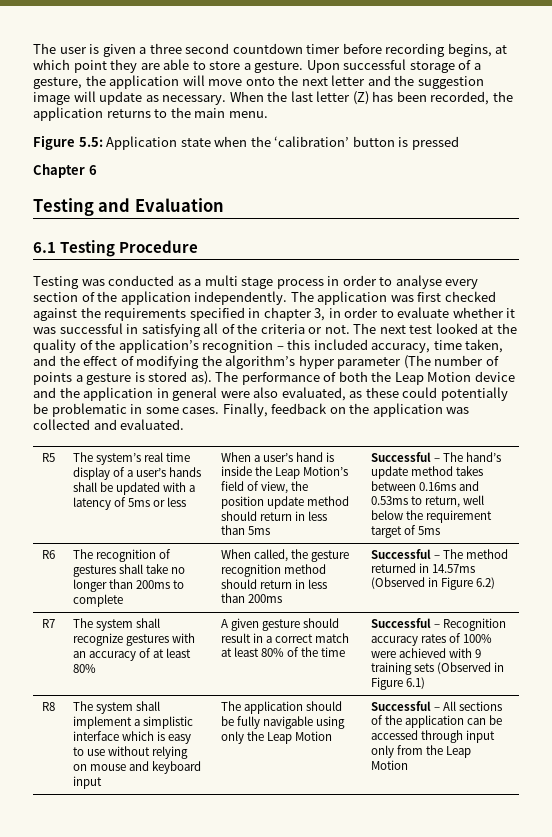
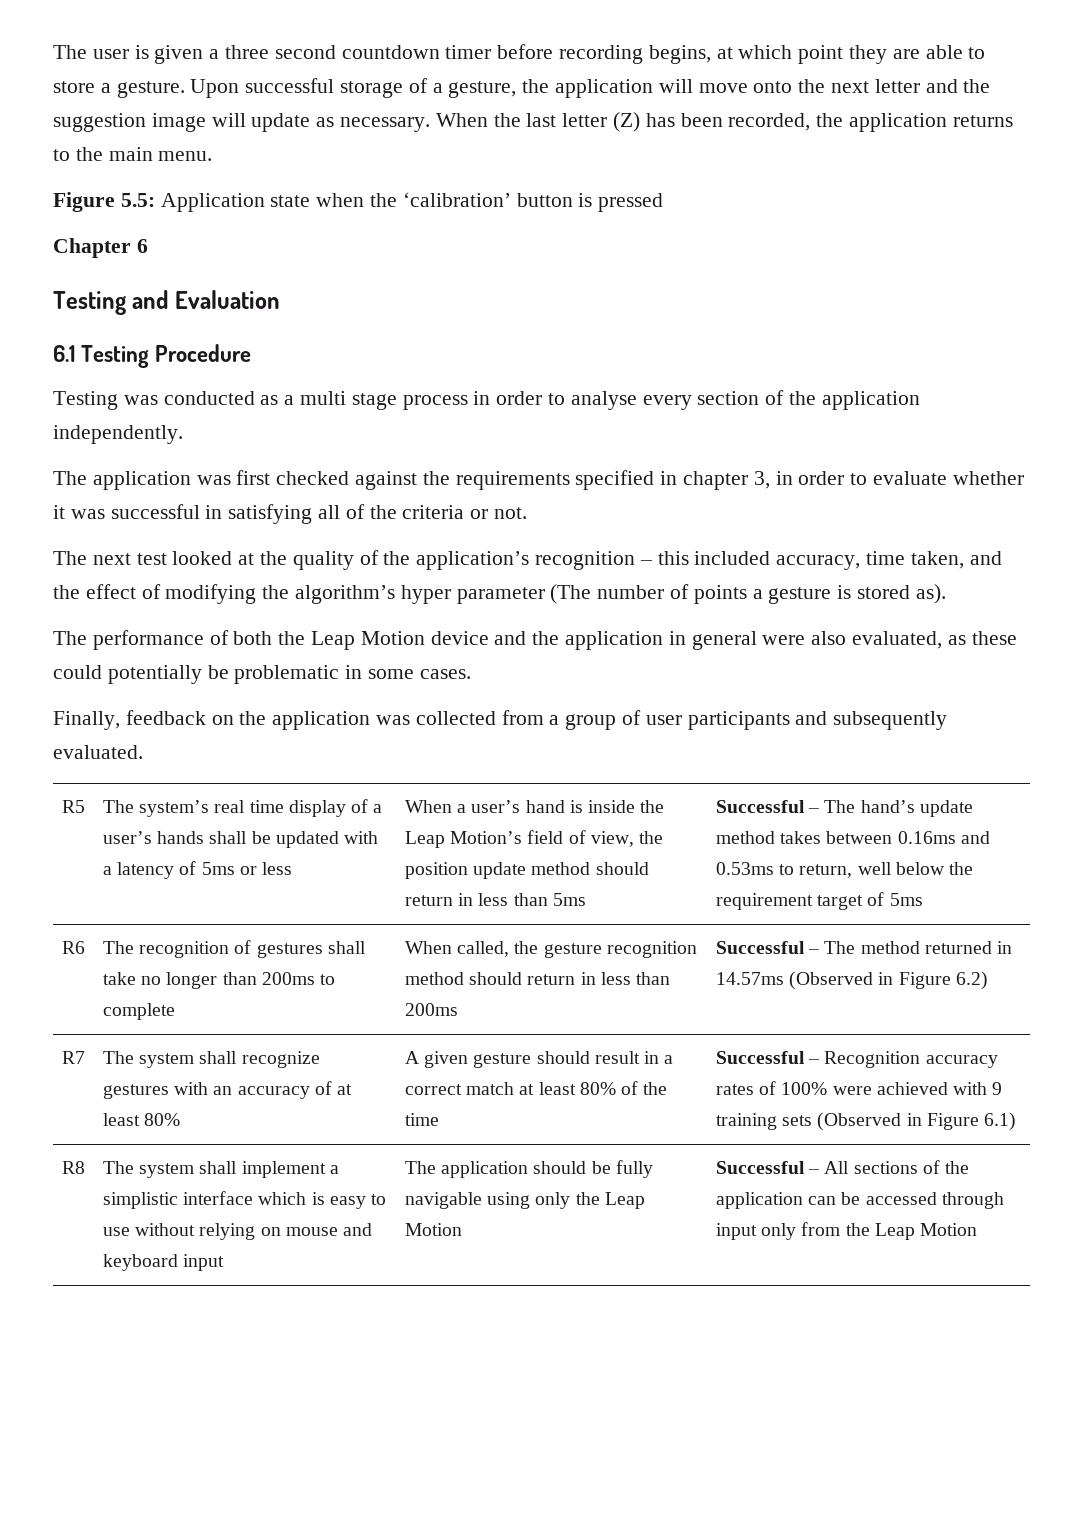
- Testing was conducted as a multi stage process in order to analyse every section of the application independently. The application was first checked against the requirements specified in chapter 3, in order to evaluate whether it was successful in satisfying all of the criteria or not. The next test looked at the quality of the application’s recognition – this included accuracy, time taken, and the effect of modifying the algorithm’s hyper parameter (The number of points a gesture is stored as). The performance of both the Leap Motion device and the application in general were also evaluated, as these could potentially be problematic in some cases. Finally, feedback on the application was collected and evaluated.
+ Testing was conducted as a multi stage process in order to analyse every section of the application independently.
+ The application was first checked against the requirements specified in chapter 3, in order to evaluate whether it was successful in satisfying all of the criteria or not.
+ The next test looked at the quality of the application’s recognition – this included accuracy, time taken, and the effect of modifying the algorithm’s hyper parameter (The number of points a gesture is stored as).
+ The performance of both the Leap Motion device and the application in general were also evaluated, as these could potentially be problematic in some cases.
+ Finally, feedback on the application was collected from a group of user participants and subsequently evaluated.

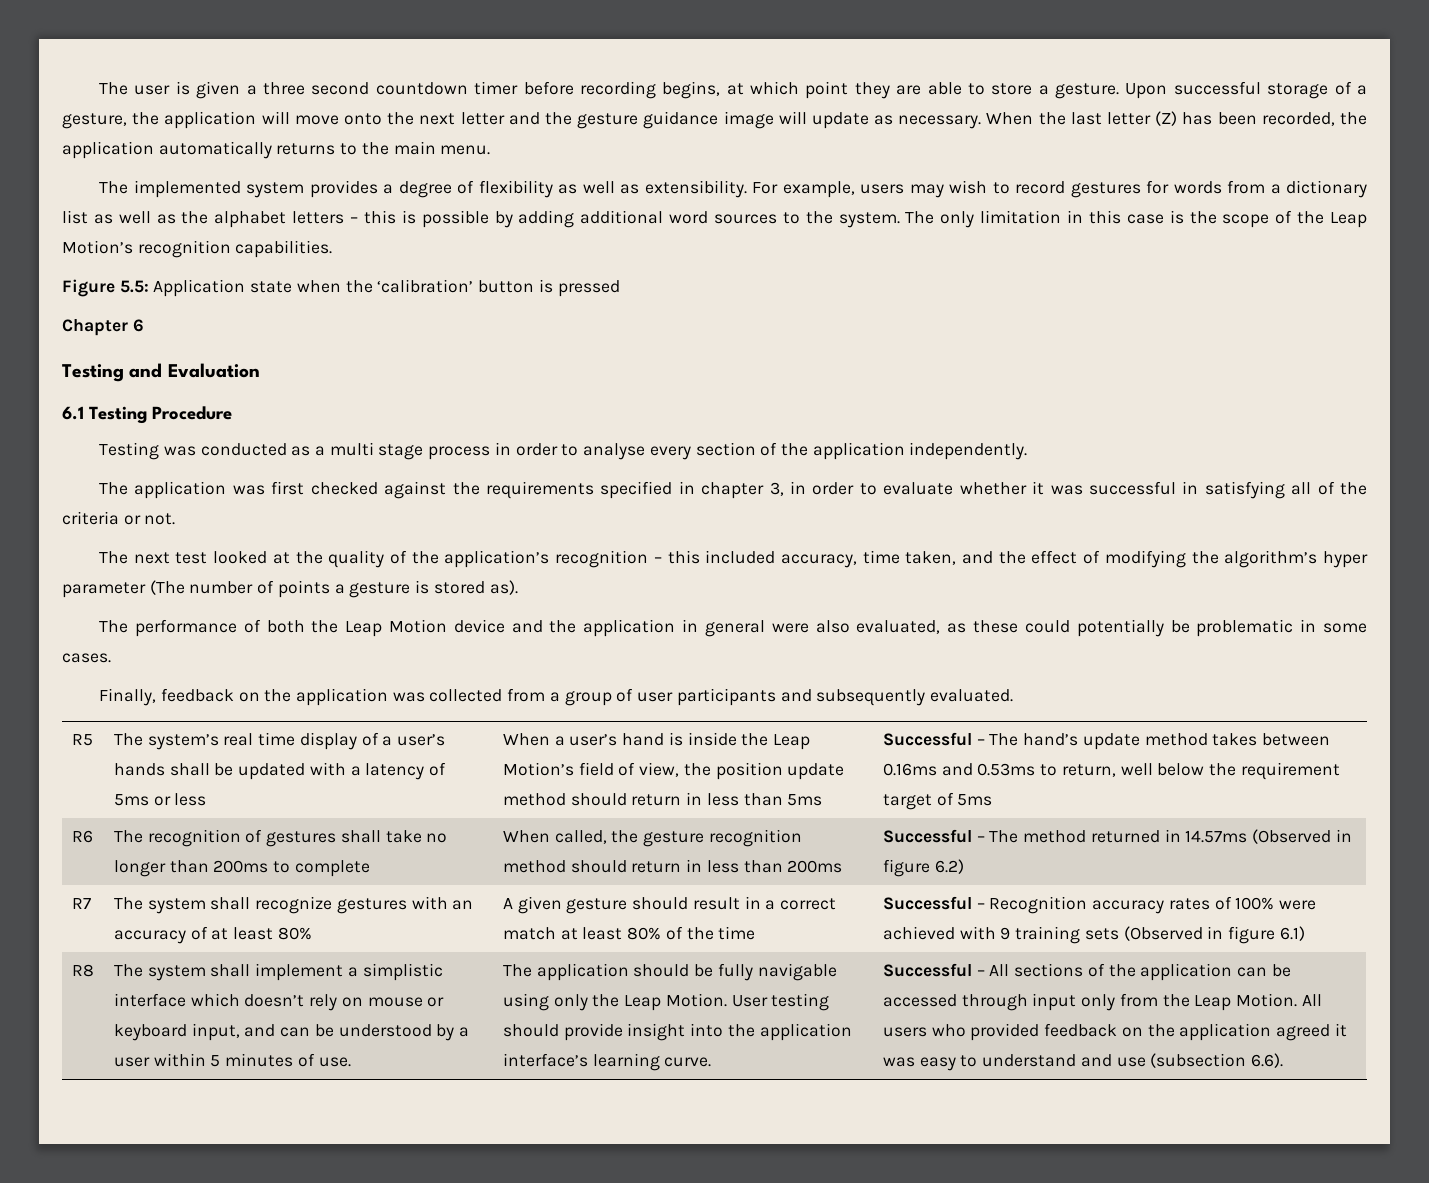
- Upon successful storage of a gesture, the application will move onto the next letter and the suggestion image will update as necessary.
+ Upon successful storage of a gesture, the application will move onto the next letter and the gesture guidance image will update as necessary.
- When the last letter (Z) has been recorded, the application returns to the main menu.
+ When the last letter (Z) has been recorded, the application automatically returns to the main menu.
+ The implemented system provides a degree of flexibility as well as extensibility. For example, users may wish to record gestures for words from a dictionary list as well as the alphabet letters – this is possible by adding additional word sources to the system. The only limitation in this case is the scope of the Leap Motion’s recognition capabilities.
- R6 | The recognition of gestures shall take no longer than 200ms to complete | When called, the gesture recognition method should return in less than 200ms | Successful – The method returned in 14.57ms (Observed in Figure 6.2)
+ R6 | The recognition of gestures shall take no longer than 200ms to complete | When called, the gesture recognition method should return in less than 200ms | Successful – The method returned in 14.57ms (Observed in figure 6.2)
- Successful – Recognition accuracy rates of 100% were achieved with 9 training sets (Observed in Figure 6.1)
+ Successful – Recognition accuracy rates of 100% were achieved with 9 training sets (Observed in figure 6.1)
- The system shall implement a simplistic interface which is easy to use without relying on mouse and keyboard input
+ The system shall implement a simplistic interface which doesn’t rely on mouse or keyboard input, and can be understood by a user within 5 minutes of use.
- The application should be fully navigable using only the Leap Motion
+ The application should be fully navigable using only the Leap Motion. User testing should provide insight into the application interface’s learning curve.
- Successful – All sections of the application can be accessed through input only from the Leap Motion
+ Successful – All sections of the application can be accessed through input only from the Leap Motion. All users who provided feedback on the application agreed it was easy to understand and use (subsection 6.6).

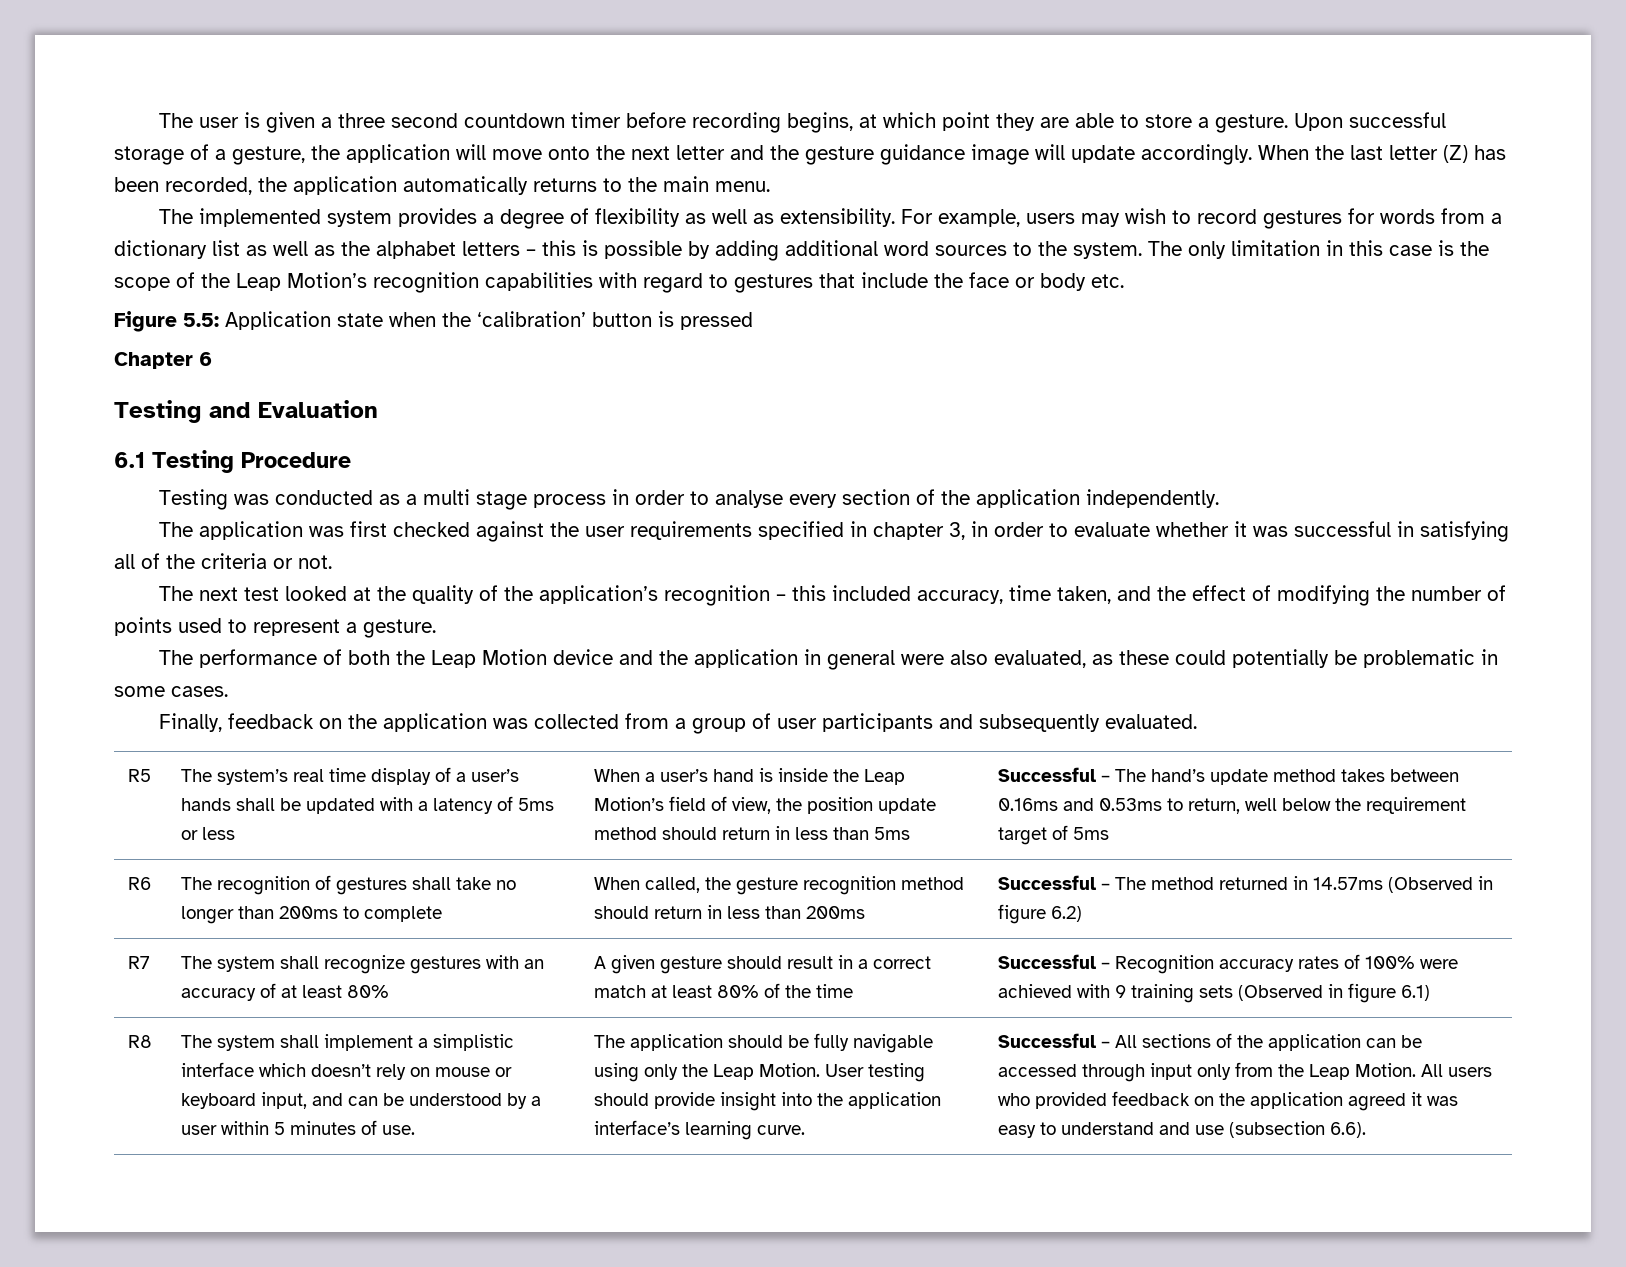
- Upon successful storage of a gesture, the application will move onto the next letter and the gesture guidance image will update as necessary.
+ Upon successful storage of a gesture, the application will move onto the next letter and the gesture guidance image will update accordingly.
- The only limitation in this case is the scope of the Leap Motion’s recognition capabilities.
+ The only limitation in this case is the scope of the Leap Motion’s recognition capabilities with regard to gestures that include the face or body etc.
- The application was first checked against the requirements specified in chapter 3, in order to evaluate whether it was successful in satisfying all of the criteria or not.
+ The application was first checked against the user requirements specified in chapter 3, in order to evaluate whether it was successful in satisfying all of the criteria or not.
- The next test looked at the quality of the application’s recognition – this included accuracy, time taken, and the effect of modifying the algorithm’s hyper parameter (The number of points a gesture is stored as).
+ The next test looked at the quality of the application’s recognition – this included accuracy, time taken, and the effect of modifying the number of points used to represent a gesture.

